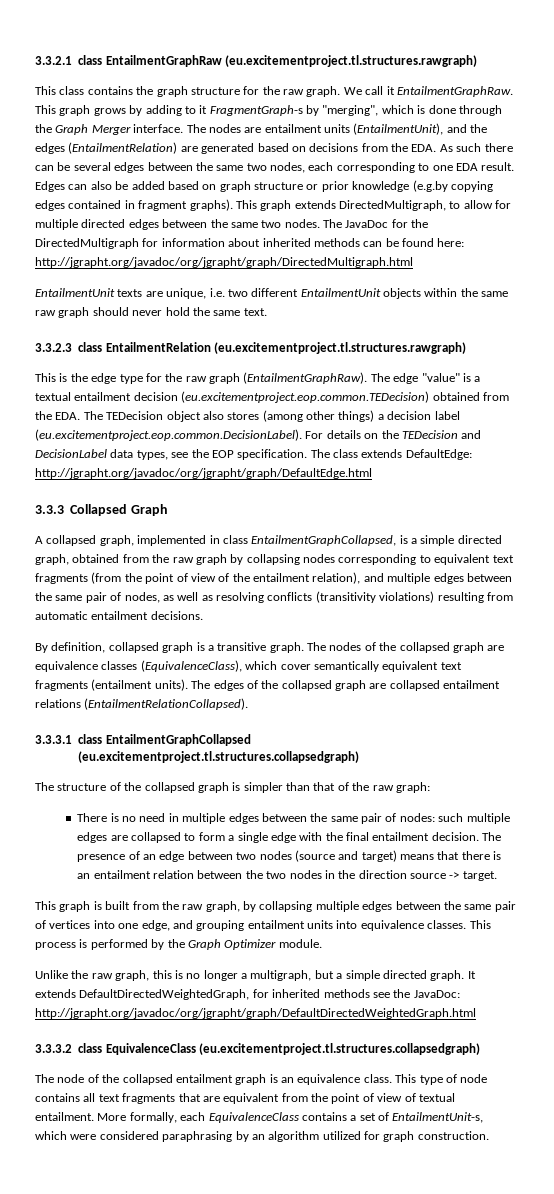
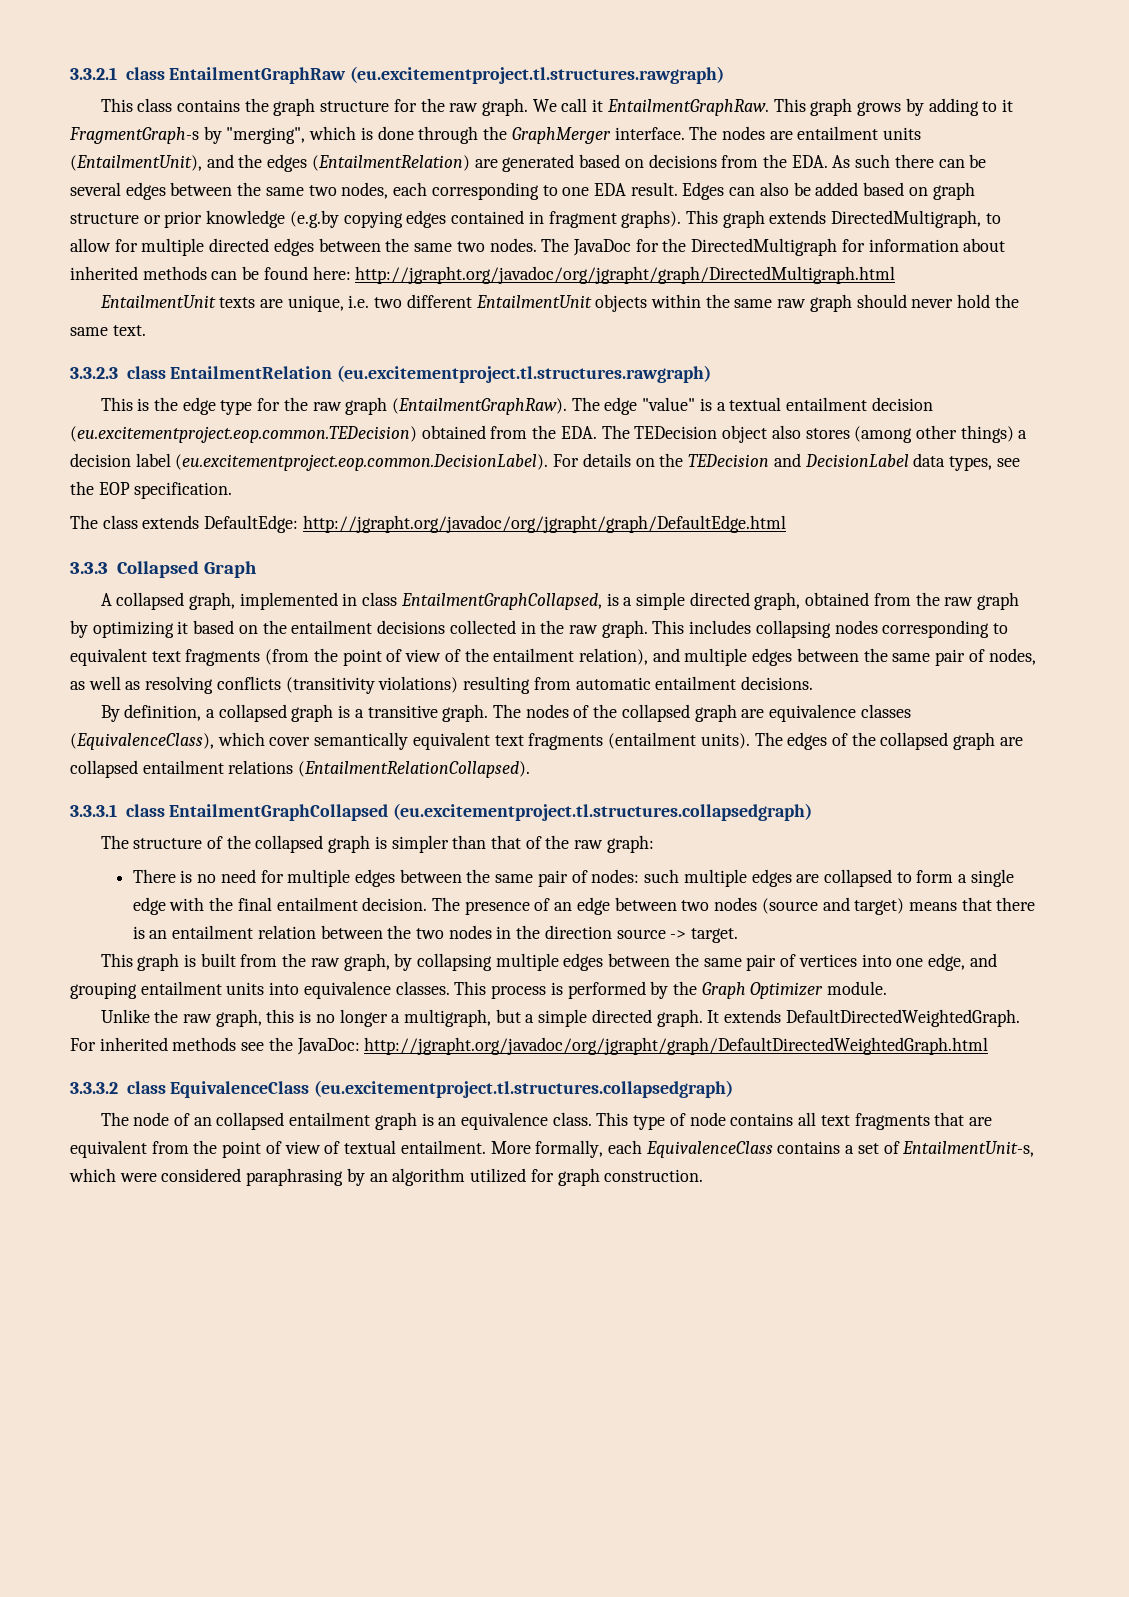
- This graph grows by adding to it FragmentGraph-s by "merging", which is done through the Graph Merger interface.
+ This graph grows by adding to it FragmentGraph-s by "merging", which is done through the GraphMerger interface.
- The edge "value" is a textual entailment decision (eu.excitementproject.eop.common.TEDecision) obtained from the EDA. The TEDecision object also stores (among other things) a decision label (eu.excitementproject.eop.common.DecisionLabel). For details on the TEDecision and DecisionLabel data types, see the EOP specification. The class extends DefaultEdge: http://jgrapht.org/javadoc/org/jgrapht/graph/DefaultEdge.html
+ The edge "value" is a textual entailment decision (eu.excitementproject.eop.common.TEDecision) obtained from the EDA. The TEDecision object also stores (among other things) a decision label (eu.excitementproject.eop.common.DecisionLabel). For details on the TEDecision and DecisionLabel data types, see the EOP specification.
+ The class extends DefaultEdge: http://jgrapht.org/javadoc/org/jgrapht/graph/DefaultEdge.html
- A collapsed graph, implemented in class EntailmentGraphCollapsed, is a simple directed graph, obtained from the raw graph by collapsing nodes corresponding to equivalent text fragments (from the point of view of the entailment relation), and multiple edges between the same pair of nodes, as well as resolving conflicts (transitivity violations) resulting from automatic entailment decisions.
+ A collapsed graph, implemented in class EntailmentGraphCollapsed, is a simple directed graph, obtained from the raw graph by optimizing it based on the entailment decisions collected in the raw graph. This includes collapsing nodes corresponding to equivalent text fragments (from the point of view of the entailment relation), and multiple edges between the same pair of nodes, as well as resolving conflicts (transitivity violations) resulting from automatic entailment decisions.
- By definition, collapsed graph is a transitive graph.
+ By definition, a collapsed graph is a transitive graph.
- There is no need in multiple edges between the same pair of nodes: such multiple edges are collapsed to form a single edge with the final entailment decision.
+ There is no need for multiple edges between the same pair of nodes: such multiple edges are collapsed to form a single edge with the final entailment decision.
- It extends DefaultDirectedWeightedGraph, for inherited methods see the JavaDoc: http://jgrapht.org/javadoc/org/jgrapht/graph/DefaultDirectedWeightedGraph.html
+ It extends DefaultDirectedWeightedGraph. For inherited methods see the JavaDoc: http://jgrapht.org/javadoc/org/jgrapht/graph/DefaultDirectedWeightedGraph.html
- The node of the collapsed entailment graph is an equivalence class.
+ The node of an collapsed entailment graph is an equivalence class.

